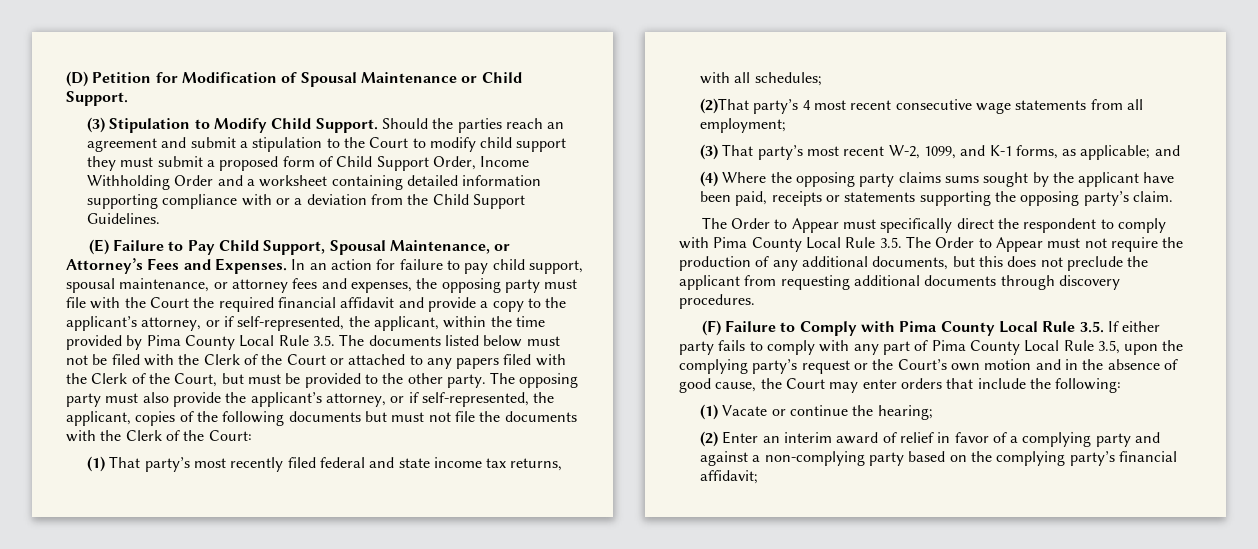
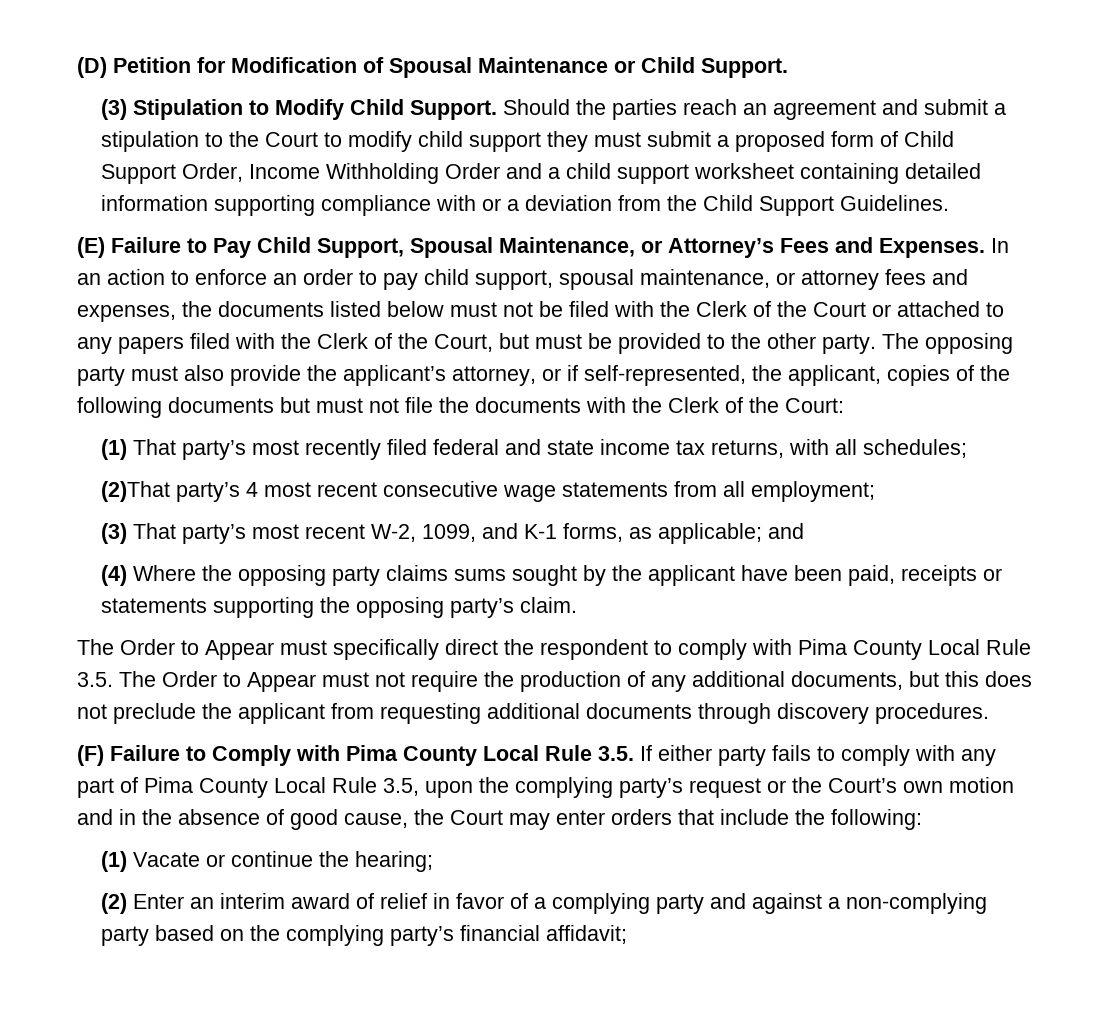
- Should the parties reach an agreement and submit a stipulation to the Court to modify child support they must submit a proposed form of Child Support Order, Income Withholding Order and a worksheet containing detailed information supporting compliance with or a deviation from the Child Support Guidelines.
+ Should the parties reach an agreement and submit a stipulation to the Court to modify child support they must submit a proposed form of Child Support Order, Income Withholding Order and a child support worksheet containing detailed information supporting compliance with or a deviation from the Child Support Guidelines.
- In an action for failure to pay child support, spousal maintenance, or attorney fees and expenses, the opposing party must file with the Court the required financial affidavit and provide a copy to the applicant’s attorney, or if self-represented, the applicant, within the time provided by Pima County Local Rule 3.5. The documents listed below must not be filed with the Clerk of the Court or attached to any papers filed with the Clerk of the Court, but must be provided to the other party.
+ In an action to enforce an order to pay child support, spousal maintenance, or attorney fees and expenses, the documents listed below must not be filed with the Clerk of the Court or attached to any papers filed with the Clerk of the Court, but must be provided to the other party.

